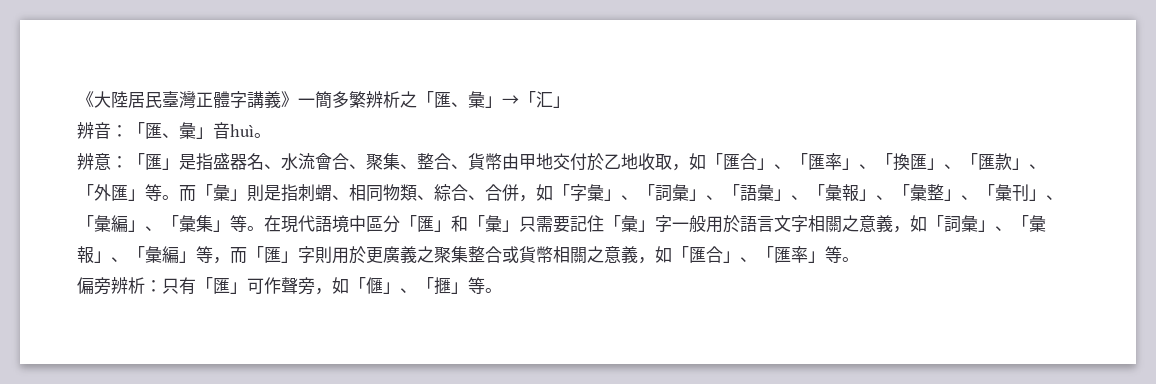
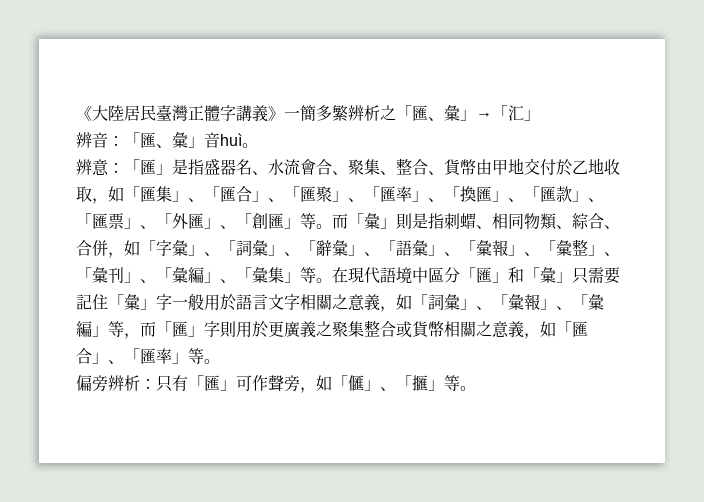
- 辨意：「匯」是指盛器名、水流會合、聚集、整合、貨幣由甲地交付於乙地收取，如「匯合」、「匯率」、「換匯」、「匯款」、「外匯」等。
+ 辨意：「匯」是指盛器名、水流會合、聚集、整合、貨幣由甲地交付於乙地收取，如「匯集」、「匯合」、「匯聚」、「匯率」、「換匯」、「匯款」、「匯票」、「外匯」、「創匯」等。
- 而「彙」則是指刺蝟、相同物類、綜合、合併，如「字彙」、「詞彙」、「語彙」、「彙報」、「彙整」、「彙刊」、「彙編」、「彙集」等。
+ 而「彙」則是指刺蝟、相同物類、綜合、合併，如「字彙」、「詞彙」、「辭彙」、「語彙」、「彙報」、「彙整」、「彙刊」、「彙編」、「彙集」等。

